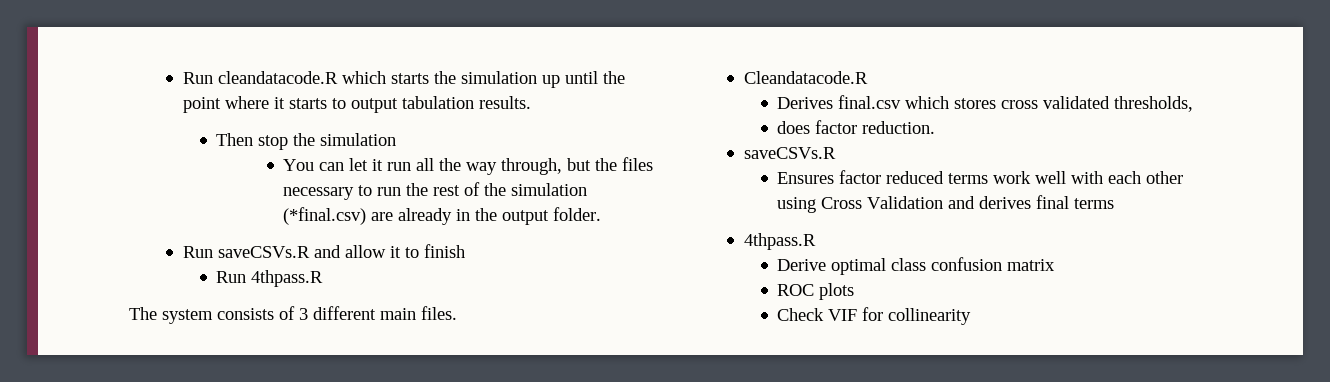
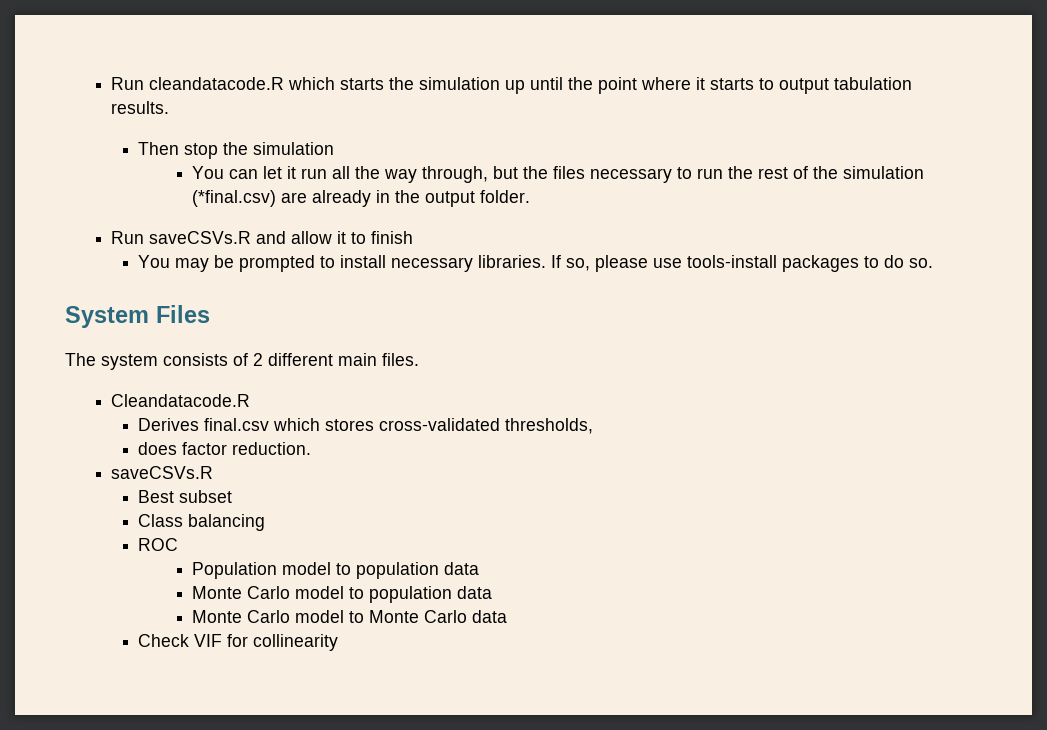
- Run 4thpass.R
+ You may be prompted to install necessary libraries. If so, please use tools-install packages to do so.
+ System Files
- The system consists of 3 different main files.
+ The system consists of 2 different main files.
- Derives final.csv which stores cross validated thresholds,
+ Derives final.csv which stores cross-validated thresholds,
- Ensures factor reduced terms work well with each other using Cross Validation and derives final terms
- 4thpass.R
- Derive optimal class confusion matrix
- ROC plots
+ Best subset
+ Class balancing
+ ROC
+ Population model to population data
+ Monte Carlo model to population data
+ Monte Carlo model to Monte Carlo data

